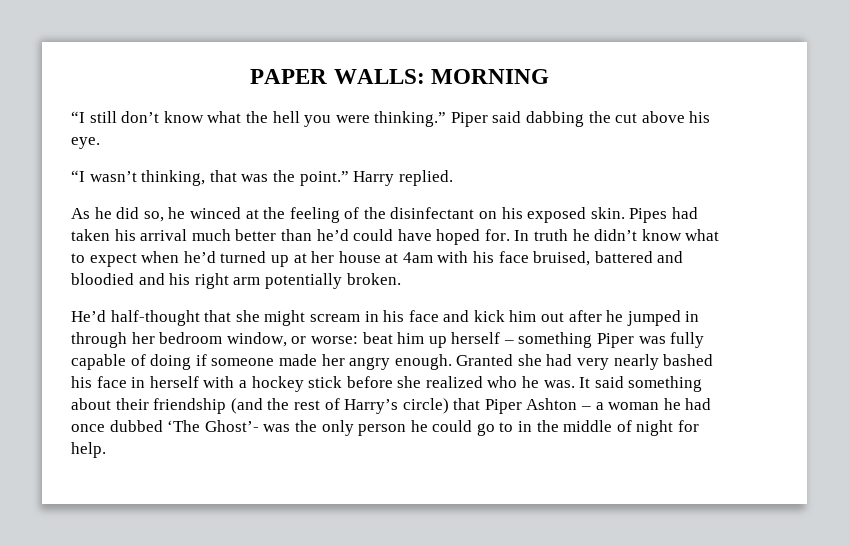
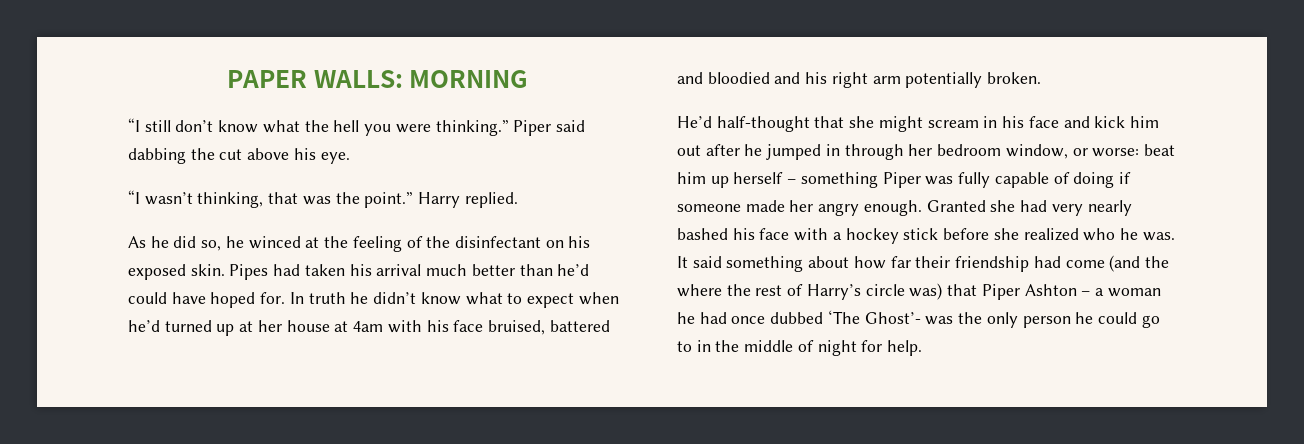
- Granted she had very nearly bashed his face in herself with a hockey stick before she realized who he was.
+ Granted she had very nearly bashed his face with a hockey stick before she realized who he was.
- It said something about their friendship (and the rest of Harry’s circle) that Piper Ashton – a woman he had once dubbed ‘The Ghost’- was the only person he could go to in the middle of night for help.
+ It said something about how far their friendship had come (and the where the rest of Harry’s circle was) that Piper Ashton – a woman he had once dubbed ‘The Ghost’- was the only person he could go to in the middle of night for help.

